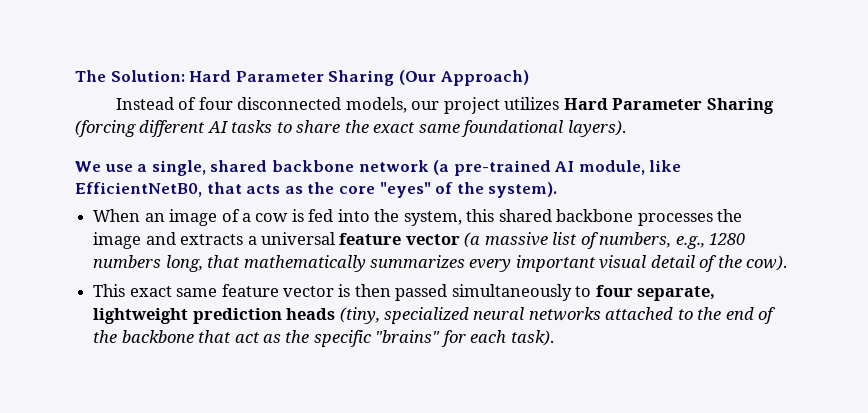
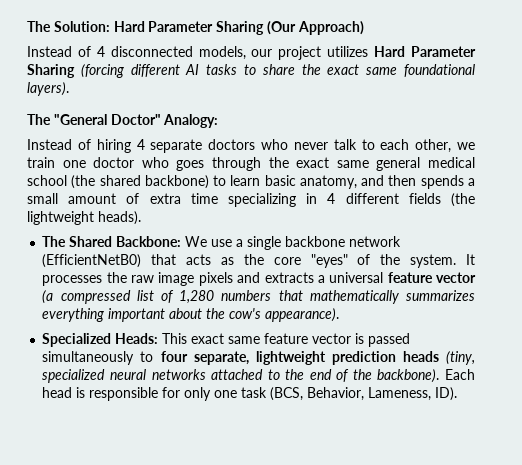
- Instead of four disconnected models, our project utilizes Hard Parameter Sharing (forcing different AI tasks to share the exact same foundational layers).
+ Instead of 4 disconnected models, our project utilizes Hard Parameter Sharing (forcing different AI tasks to share the exact same foundational layers).
- We use a single, shared backbone network (a pre-trained AI module, like EfficientNetB0, that acts as the core "eyes" of the system).
- When an image of a cow is fed into the system, this shared backbone processes the image and extracts a universal feature vector (a massive list of numbers, e.g., 1280 numbers long, that mathematically summarizes every important visual detail of the cow).
- This exact same feature vector is then passed simultaneously to four separate, lightweight prediction heads (tiny, specialized neural networks attached to the end of the backbone that act as the specific "brains" for each task).
+ The "General Doctor" Analogy:
+ Instead of hiring 4 separate doctors who never talk to each other, we train one doctor who goes through the exact same general medical school (the shared backbone) to learn basic anatomy, and then spends a small amount of extra time specializing in 4 different fields (the lightweight heads).
+ The Shared Backbone: We use a single backbone network (EfficientNetB0) that acts as the core "eyes" of the system. It processes the raw image pixels and extracts a universal feature vector (a compressed list of 1,280 numbers that mathematically summarizes everything important about the cow's appearance).
+ Specialized Heads: This exact same feature vector is passed simultaneously to four separate, lightweight prediction heads (tiny, specialized neural networks attached to the end of the backbone). Each head is responsible for only one task (BCS, Behavior, Lameness, ID).

